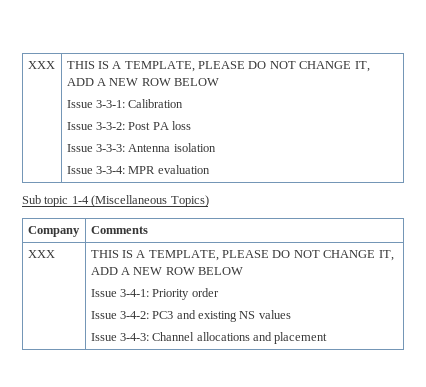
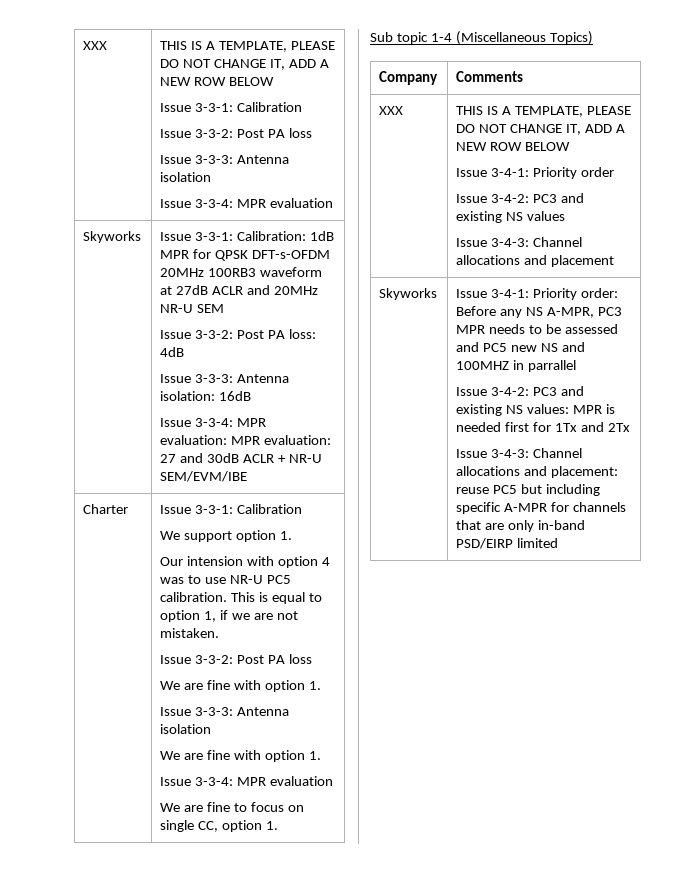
+ Skyworks | Issue 3-3-1: Calibration: 1dB MPR for QPSK DFT-s-OFDM 20MHz 100RB3 waveform at 27dB ACLR and 20MHz NR-U SEM
+ Issue 3-3-2: Post PA loss: 4dB
+ Issue 3-3-3: Antenna isolation: 16dB
+ Issue 3-3-4: MPR evaluation: MPR evaluation: 27 and 30dB ACLR + NR-U SEM/EVM/IBE
+ Charter | Issue 3-3-1: Calibration
+ We support option 1.
+ Our intension with option 4 was to use NR-U PC5 calibration. This is equal to option 1, if we are not mistaken.
+ Issue 3-3-2: Post PA loss
+ We are fine with option 1.
+ Issue 3-3-3: Antenna isolation
+ We are fine with option 1.
+ Issue 3-3-4: MPR evaluation
+ We are fine to focus on single CC, option 1.
+ Skyworks | Issue 3-4-1: Priority order: Before any NS A-MPR, PC3 MPR needs to be assessed and PC5 new NS and 100MHZ in parrallel
+ Issue 3-4-2: PC3 and existing NS values: MPR is needed first for 1Tx and 2Tx
+ Issue 3-4-3: Channel allocations and placement: reuse PC5 but including specific A-MPR for channels that are only in-band PSD/EIRP limited

